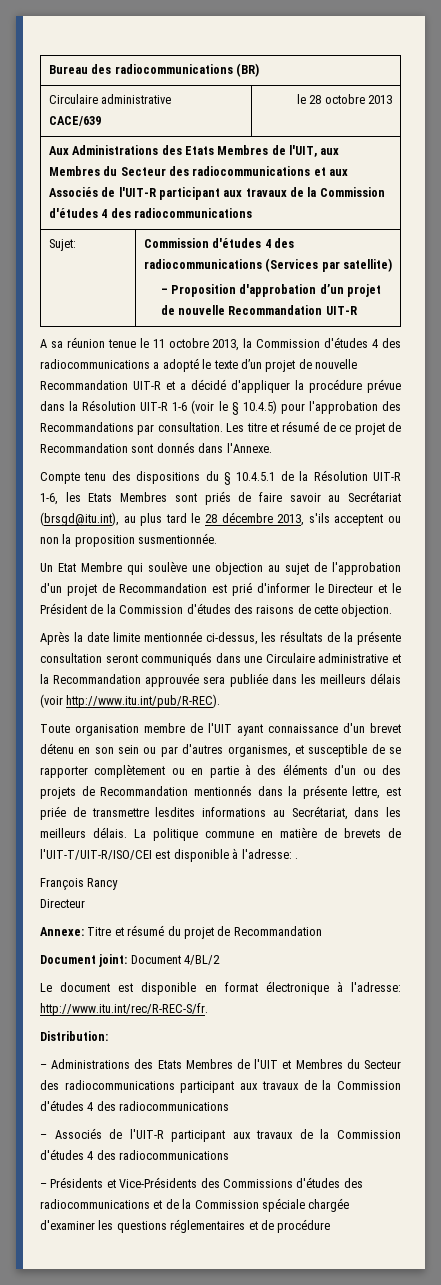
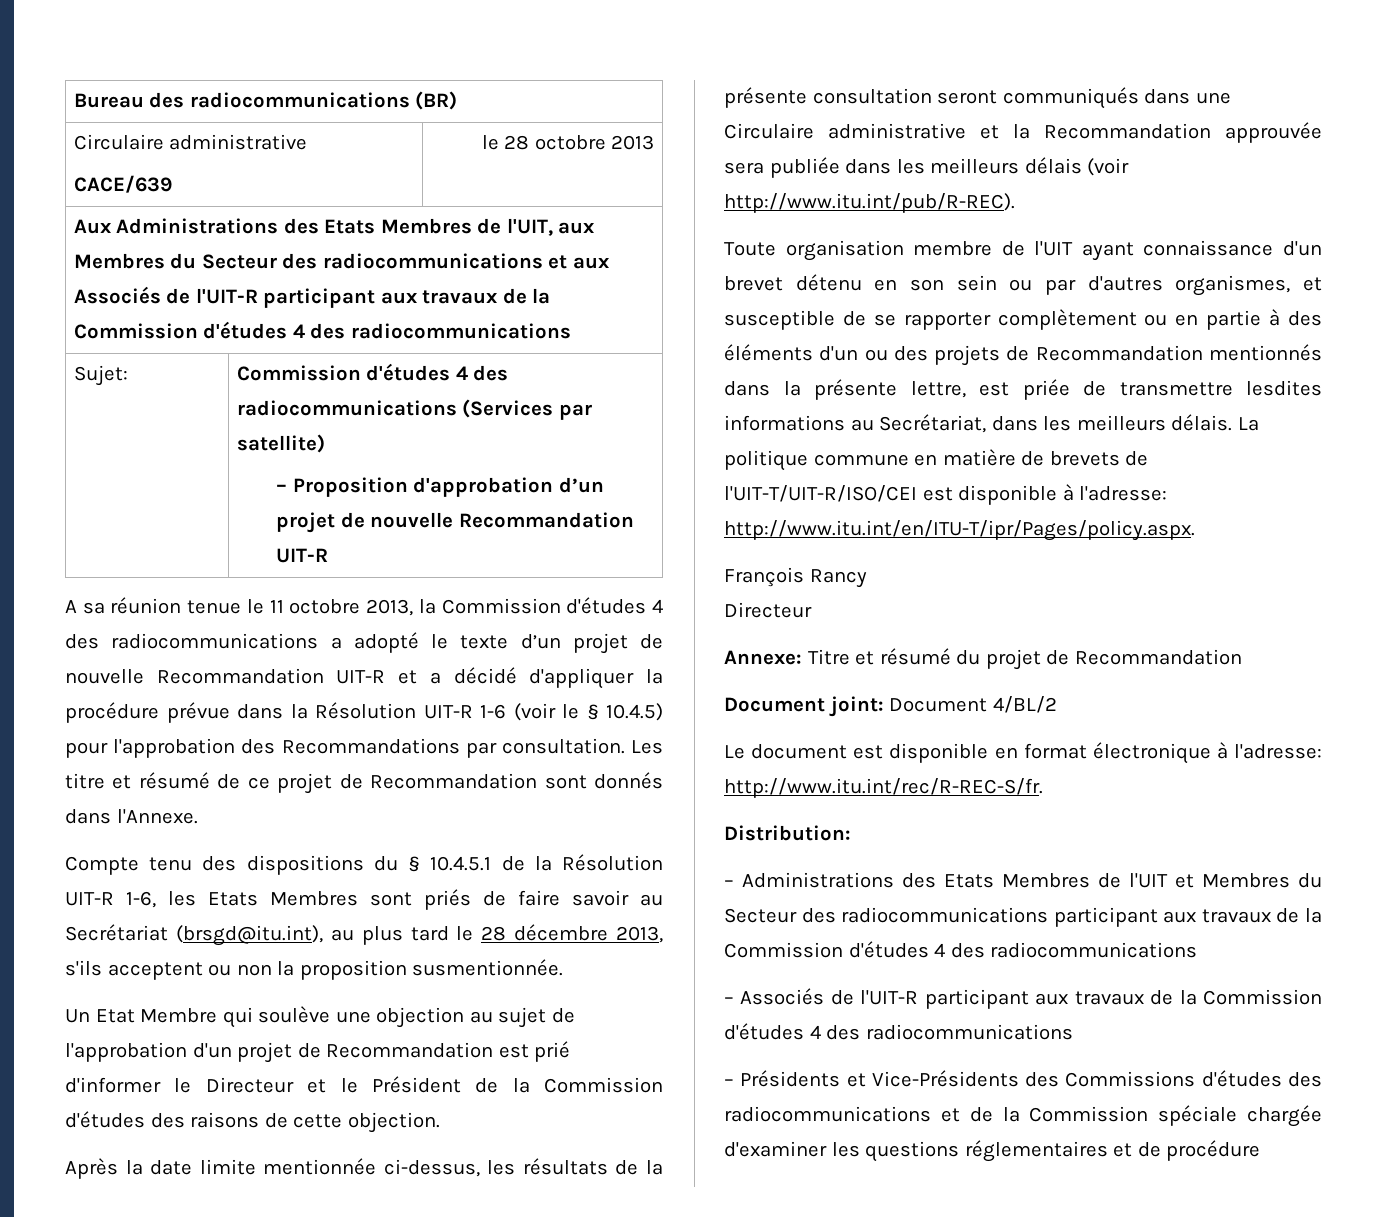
- La politique commune en matière de brevets de l'UIT-T/UIT-R/ISO/CEI est disponible à l'adresse: .
+ La politique commune en matière de brevets de l'UIT-T/UIT-R/ISO/CEI est disponible à l'adresse: http://www.itu.int/en/ITU-T/ipr/Pages/policy.aspx.

